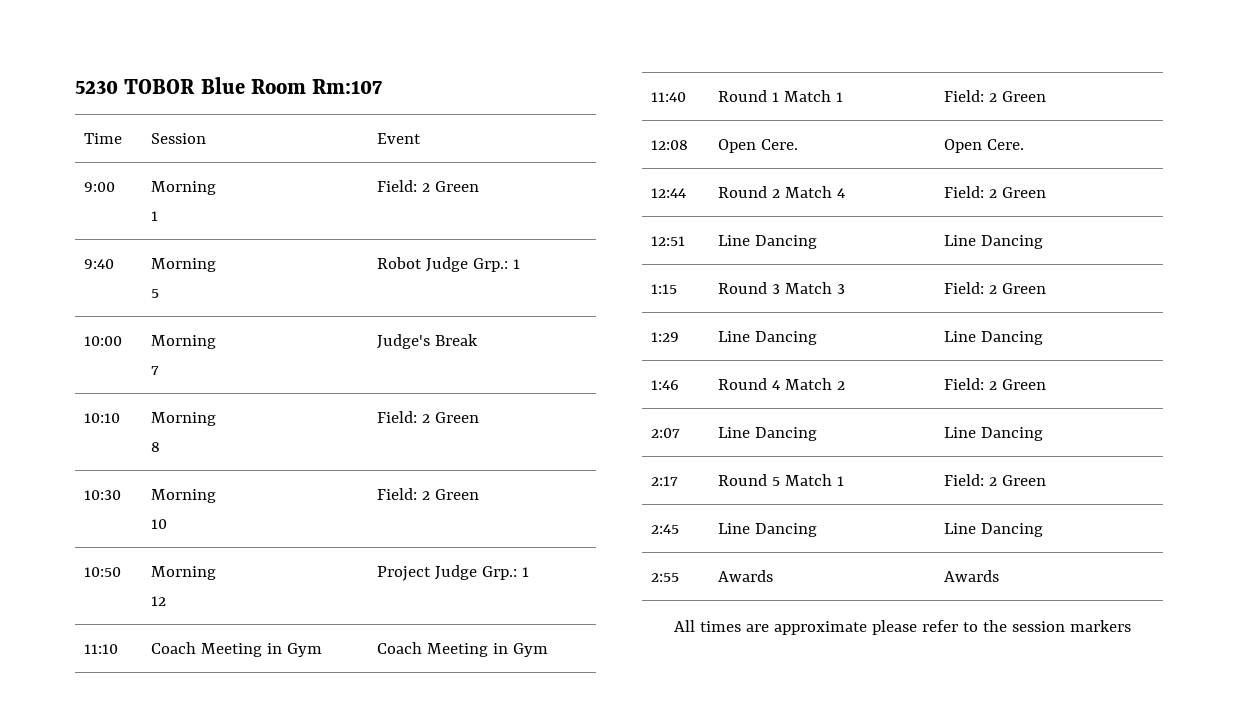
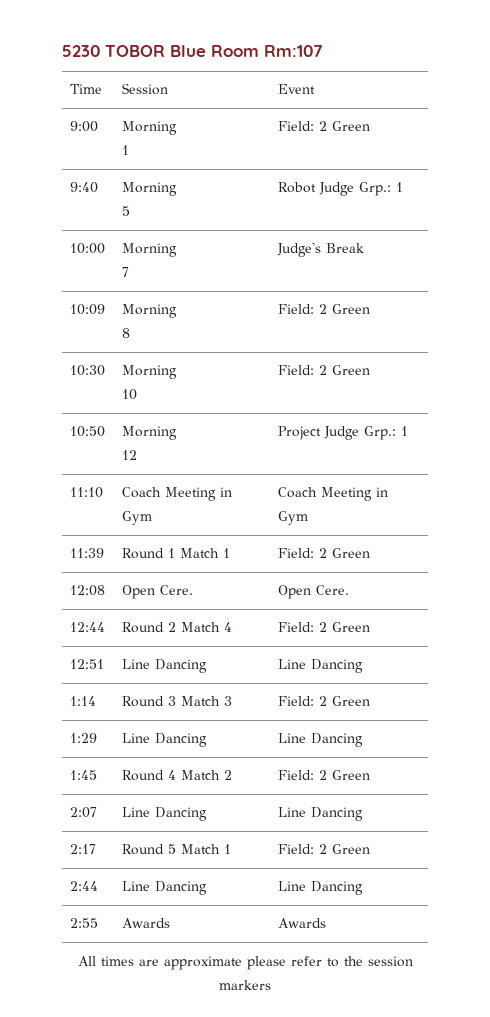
- 10:10 | Morning
+ 10:09 | Morning
- 11:40 | Round 1 Match 1 | Field: 2 Green
+ 11:39 | Round 1 Match 1 | Field: 2 Green
- 1:15 | Round 3 Match 3 | Field: 2 Green
+ 1:14 | Round 3 Match 3 | Field: 2 Green
- 1:46 | Round 4 Match 2 | Field: 2 Green
+ 1:45 | Round 4 Match 2 | Field: 2 Green
- 2:45 | Line Dancing | Line Dancing
+ 2:44 | Line Dancing | Line Dancing

